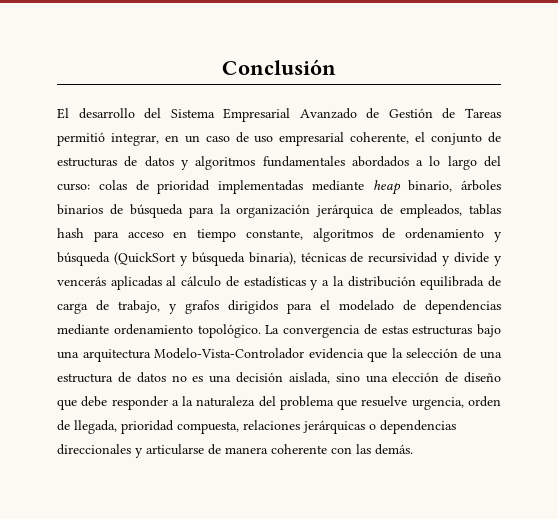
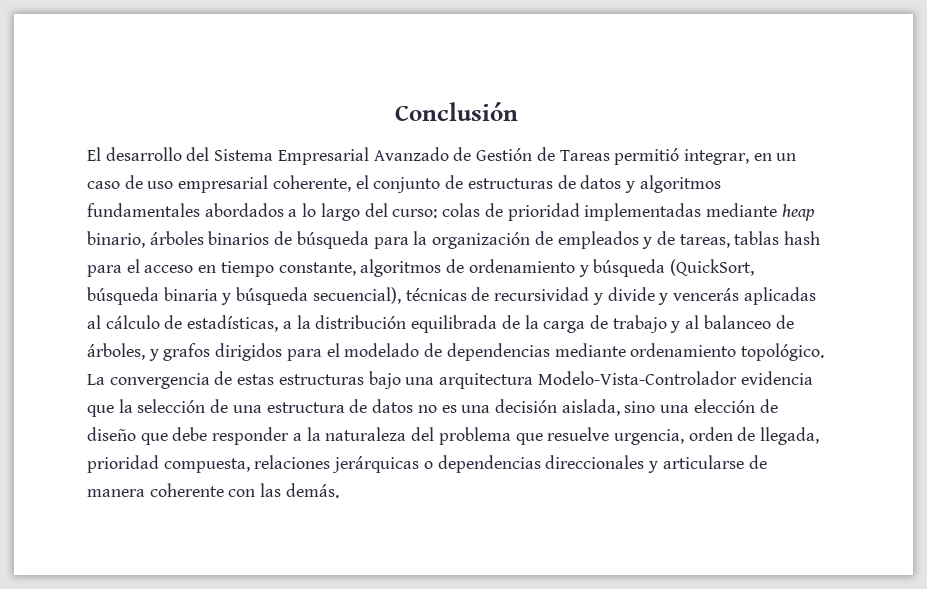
- colas de prioridad implementadas mediante heap binario, árboles binarios de búsqueda para la organización jerárquica de empleados, tablas hash para acceso en tiempo constante, algoritmos de ordenamiento y búsqueda (QuickSort y búsqueda binaria), técnicas de recursividad y divide y vencerás aplicadas al cálculo de estadísticas y a la distribución equilibrada de carga de trabajo, y grafos dirigidos para el modelado de dependencias mediante ordenamiento topológico.
+ colas de prioridad implementadas mediante heap binario, árboles binarios de búsqueda para la organización de empleados y de tareas, tablas hash para el acceso en tiempo constante, algoritmos de ordenamiento y búsqueda (QuickSort, búsqueda binaria y búsqueda secuencial), técnicas de recursividad y divide y vencerás aplicadas al cálculo de estadísticas, a la distribución equilibrada de la carga de trabajo y al balanceo de árboles, y grafos dirigidos para el modelado de dependencias mediante ordenamiento topológico.

